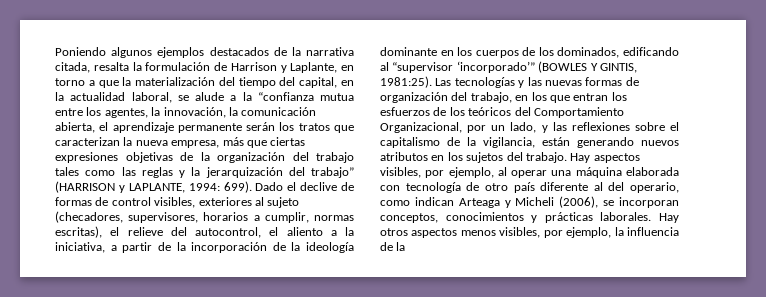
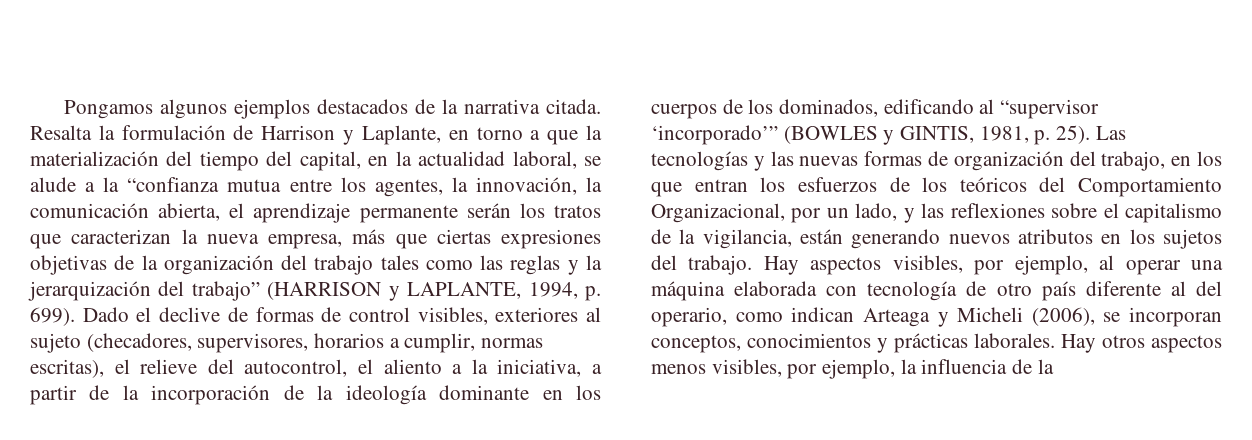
- Poniendo algunos ejemplos destacados de la narrativa citada, resalta la formulación de Harrison y Laplante, en torno a que la materialización del tiempo del capital, en la actualidad laboral, se alude a la “confianza mutua entre los agentes, la innovación, la comunicación abierta, el aprendizaje permanente serán los tratos que caracterizan la nueva empresa, más que ciertas expresiones objetivas de la organización del trabajo tales como las reglas y la jerarquización del trabajo” (HARRISON y LAPLANTE, 1994: 699).
+ Pongamos algunos ejemplos destacados de la narrativa citada. Resalta la formulación de Harrison y Laplante, en torno a que la materialización del tiempo del capital, en la actualidad laboral, se alude a la “confianza mutua entre los agentes, la innovación, la comunicación abierta, el aprendizaje permanente serán los tratos que caracterizan la nueva empresa, más que ciertas expresiones objetivas de la organización del trabajo tales como las reglas y la jerarquización del trabajo” (HARRISON y LAPLANTE, 1994, p. 699).
- Dado el declive de formas de control visibles, exteriores al sujeto (checadores, supervisores, horarios a cumplir, normas escritas), el relieve del autocontrol, el aliento a la iniciativa, a partir de la incorporación de la ideología dominante en los cuerpos de los dominados, edificando al “supervisor ‘incorporado’” (BOWLES Y GINTIS, 1981:25).
+ Dado el declive de formas de control visibles, exteriores al sujeto (checadores, supervisores, horarios a cumplir, normas escritas), el relieve del autocontrol, el aliento a la iniciativa, a partir de la incorporación de la ideología dominante en los cuerpos de los dominados, edificando al “supervisor ‘incorporado’” (BOWLES y GINTIS, 1981, p. 25).

